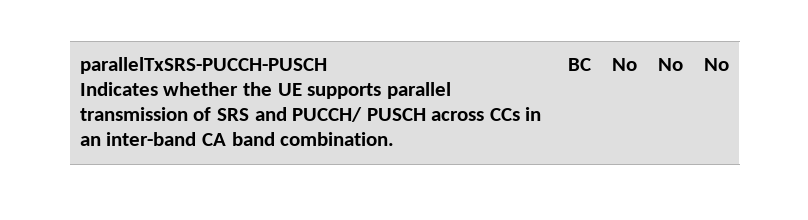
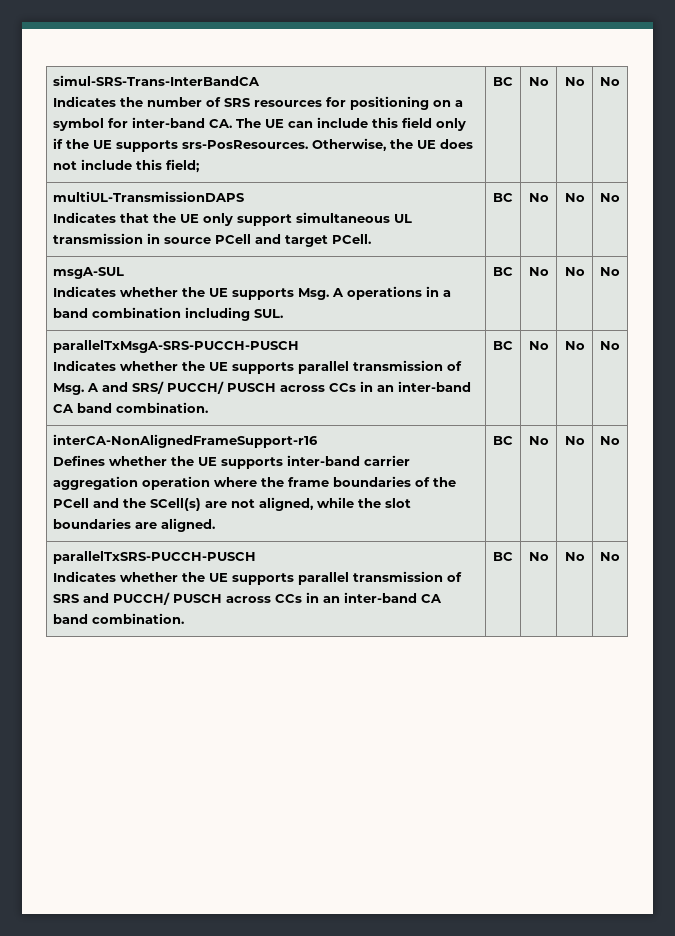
+ simul-SRS-Trans-InterBandCA
+ Indicates the number of SRS resources for positioning on a symbol for inter-band CA. The UE can include this field only if the UE supports srs-PosResources. Otherwise, the UE does not include this field; | BC | No | No | No
+ multiUL-TransmissionDAPS
+ Indicates that the UE only support simultaneous UL transmission in source PCell and target PCell. | BC | No | No | No
+ msgA-SUL
+ Indicates whether the UE supports Msg. A operations in a band combination including SUL. | BC | No | No | No
+ parallelTxMsgA-SRS-PUCCH-PUSCH
+ Indicates whether the UE supports parallel transmission of Msg. A and SRS/ PUCCH/ PUSCH across CCs in an inter-band CA band combination. | BC | No | No | No
+ interCA-NonAlignedFrameSupport-r16
+ Defines whether the UE supports inter-band carrier aggregation operation where the frame boundaries of the PCell and the SCell(s) are not aligned, while the slot boundaries are aligned. | BC | No | No | No

